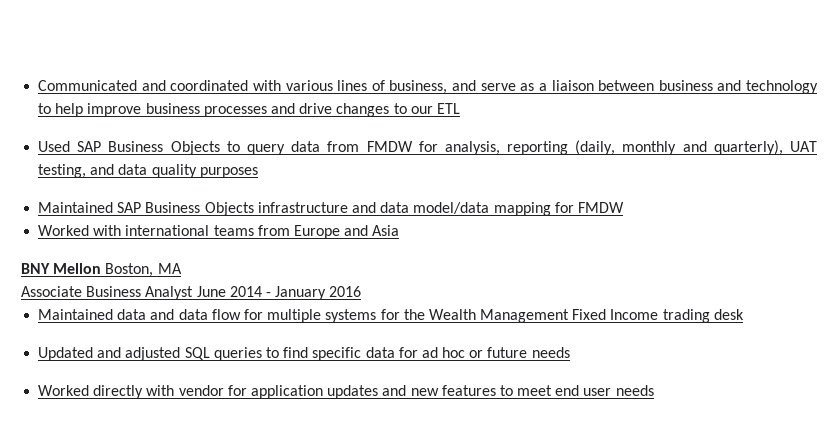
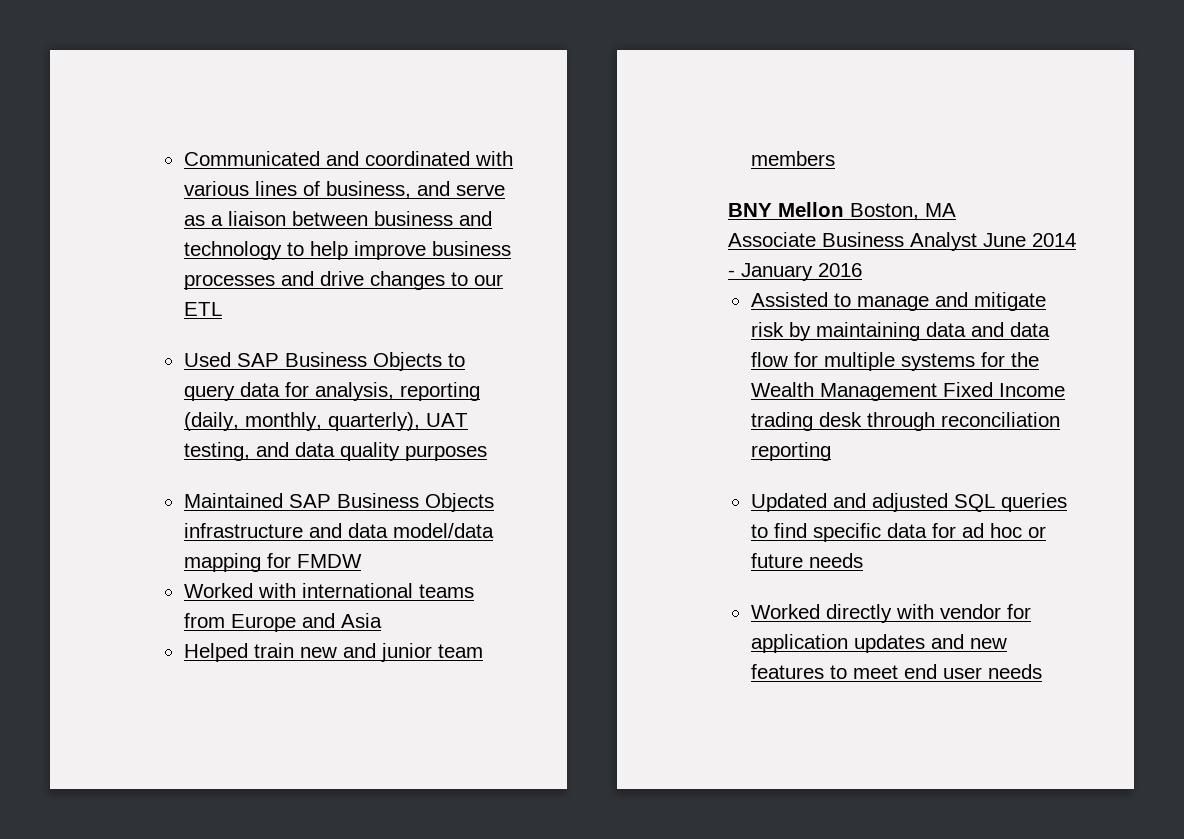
- Used SAP Business Objects to query data from FMDW for analysis, reporting (daily, monthly and quarterly), UAT testing, and data quality purposes
+ Used SAP Business Objects to query data for analysis, reporting (daily, monthly, quarterly), UAT testing, and data quality purposes
+ Helped train new and junior team members
- Maintained data and data flow for multiple systems for the Wealth Management Fixed Income trading desk
+ Assisted to manage and mitigate risk by maintaining data and data flow for multiple systems for the Wealth Management Fixed Income trading desk through reconciliation reporting

